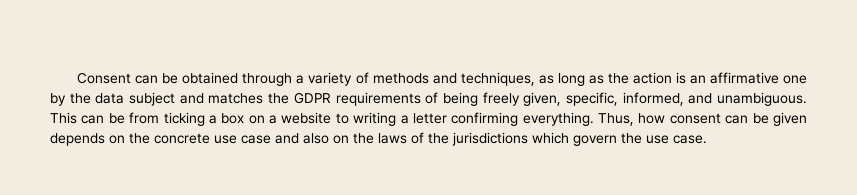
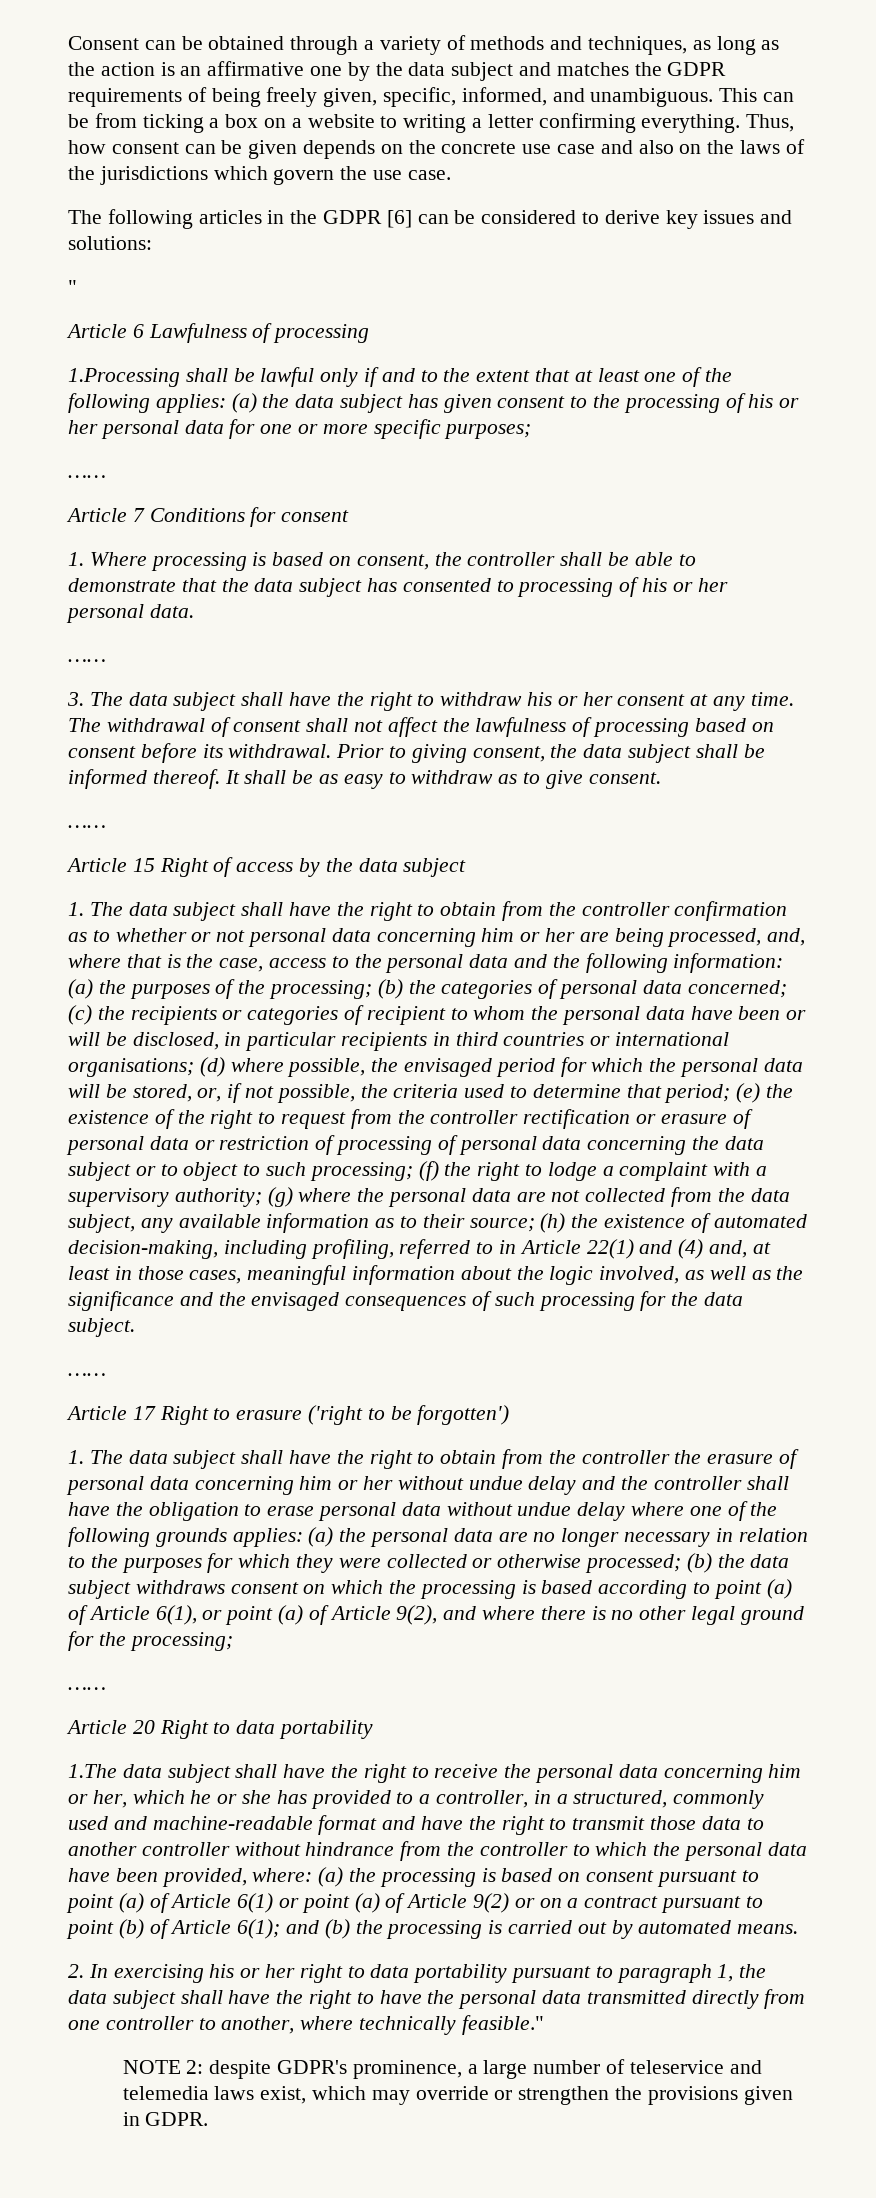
+ The following articles in the GDPR [6] can be considered to derive key issues and solutions:
+ "
+ Article 6 Lawfulness of processing
+ 1.Processing shall be lawful only if and to the extent that at least one of the following applies: (a) the data subject has given consent to the processing of his or her personal data for one or more specific purposes;
+ ……
+ Article 7 Conditions for consent
+ 1. Where processing is based on consent, the controller shall be able to demonstrate that the data subject has consented to processing of his or her personal data.
+ ……
+ 3. The data subject shall have the right to withdraw his or her consent at any time. The withdrawal of consent shall not affect the lawfulness of processing based on consent before its withdrawal. Prior to giving consent, the data subject shall be informed thereof. It shall be as easy to withdraw as to give consent.
+ ……
+ Article 15 Right of access by the data subject
+ 1. The data subject shall have the right to obtain from the controller confirmation as to whether or not personal data concerning him or her are being processed, and, where that is the case, access to the personal data and the following information: (a) the purposes of the processing; (b) the categories of personal data concerned; (c) the recipients or categories of recipient to whom the personal data have been or will be disclosed, in particular recipients in third countries or international organisations; (d) where possible, the envisaged period for which the personal data will be stored, or, if not possible, the criteria used to determine that period; (e) the existence of the right to request from the controller rectification or erasure of personal data or restriction of processing of personal data concerning the data subject or to object to such processing; (f) the right to lodge a complaint with a supervisory authority; (g) where the personal data are not collected from the data subject, any available information as to their source; (h) the existence of automated decision-making, including profiling, referred to in Article 22(1) and (4) and, at least in those cases, meaningful information about the logic involved, as well as the significance and the envisaged consequences of such processing for the data subject.
+ ……
+ Article 17 Right to erasure ('right to be forgotten')
+ 1. The data subject shall have the right to obtain from the controller the erasure of personal data concerning him or her without undue delay and the controller shall have the obligation to erase personal data without undue delay where one of the following grounds applies: (a) the personal data are no longer necessary in relation to the purposes for which they were collected or otherwise processed; (b) the data subject withdraws consent on which the processing is based according to point (a) of Article 6(1), or point (a) of Article 9(2), and where there is no other legal ground for the processing;
+ ……
+ Article 20 Right to data portability
+ 1.The data subject shall have the right to receive the personal data concerning him or her, which he or she has provided to a controller, in a structured, commonly used and machine-readable format and have the right to transmit those data to another controller without hindrance from the controller to which the personal data have been provided, where: (a) the processing is based on consent pursuant to point (a) of Article 6(1) or point (a) of Article 9(2) or on a contract pursuant to point (b) of Article 6(1); and (b) the processing is carried out by automated means.
+ 2. In exercising his or her right to data portability pursuant to paragraph 1, the data subject shall have the right to have the personal data transmitted directly from one controller to another, where technically feasible."
+ NOTE 2: despite GDPR's prominence, a large number of teleservice and telemedia laws exist, which may override or strengthen the provisions given in GDPR.

